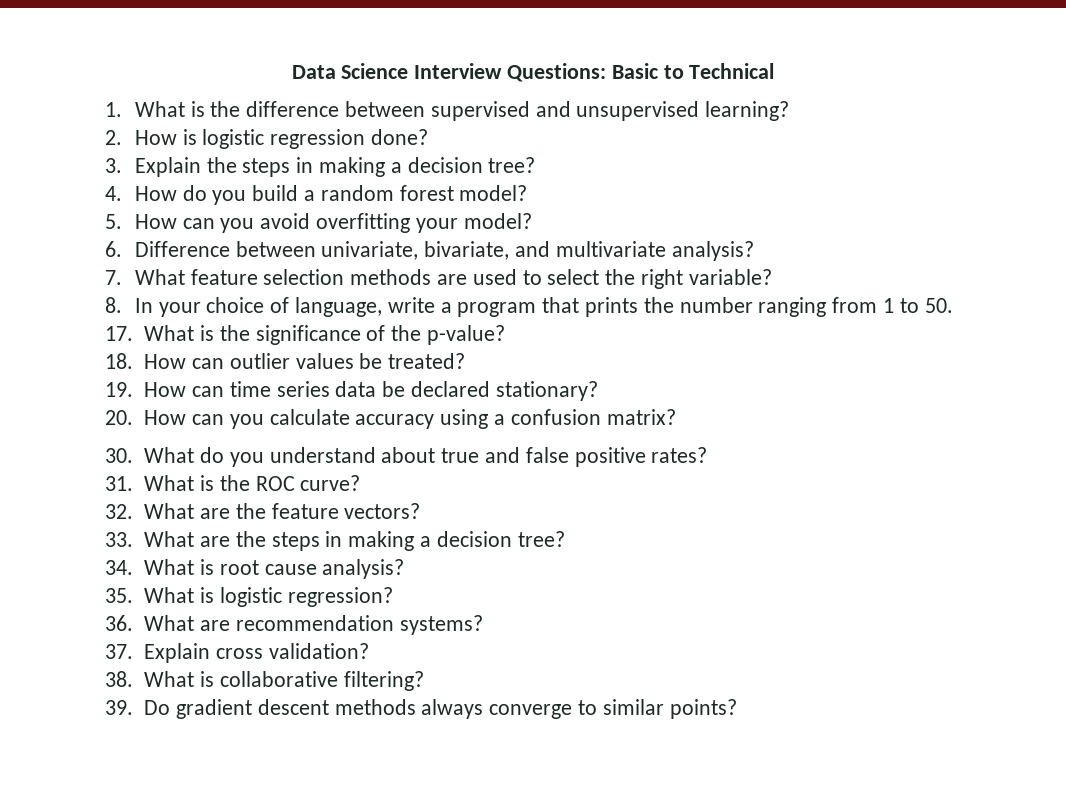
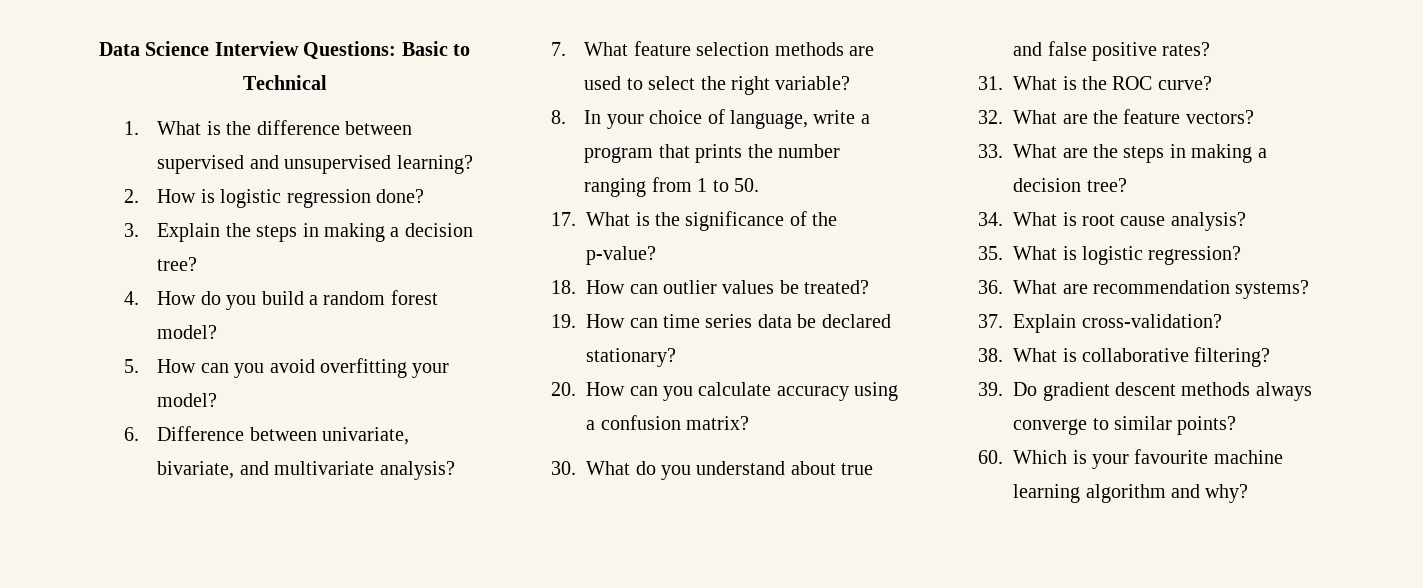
- 37. Explain cross validation?
+ 37. Explain cross-validation?
+ 60. Which is your favourite machine learning algorithm and why?

